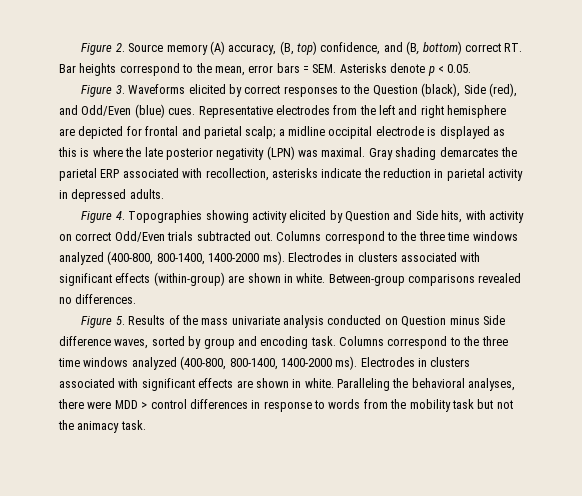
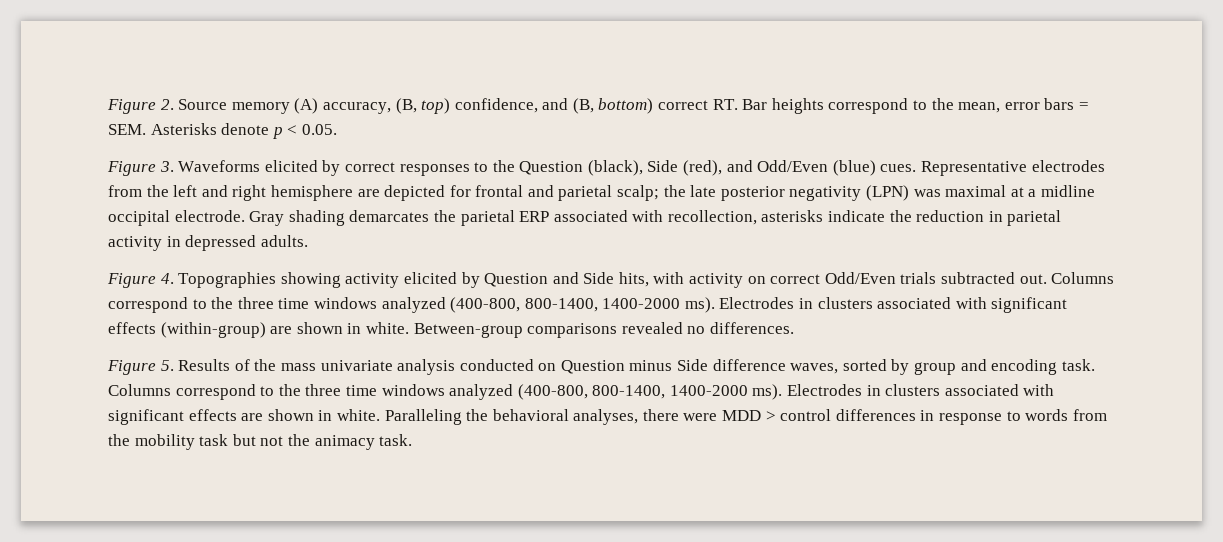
- Representative electrodes from the left and right hemisphere are depicted for frontal and parietal scalp; a midline occipital electrode is displayed as this is where the late posterior negativity (LPN) was maximal.
+ Representative electrodes from the left and right hemisphere are depicted for frontal and parietal scalp; the late posterior negativity (LPN) was maximal at a midline occipital electrode.

